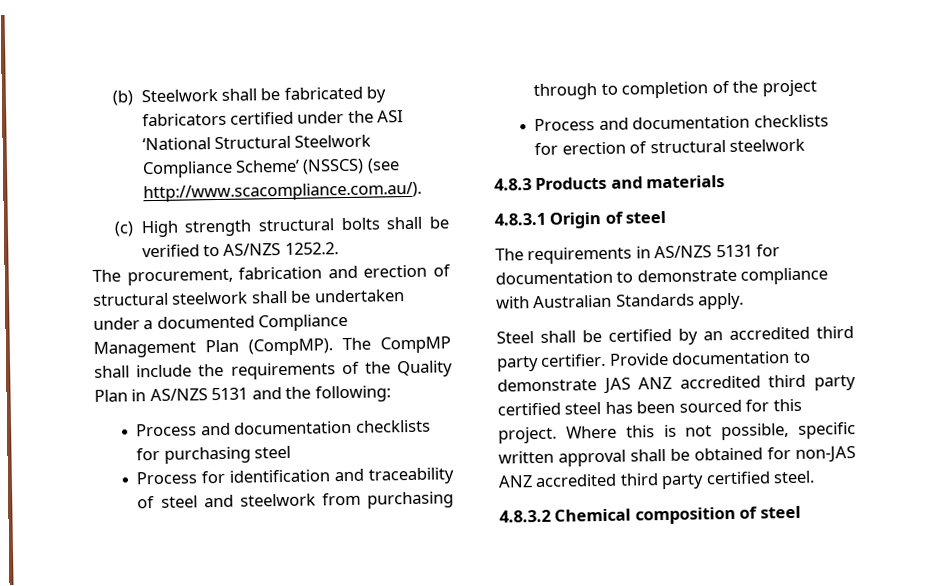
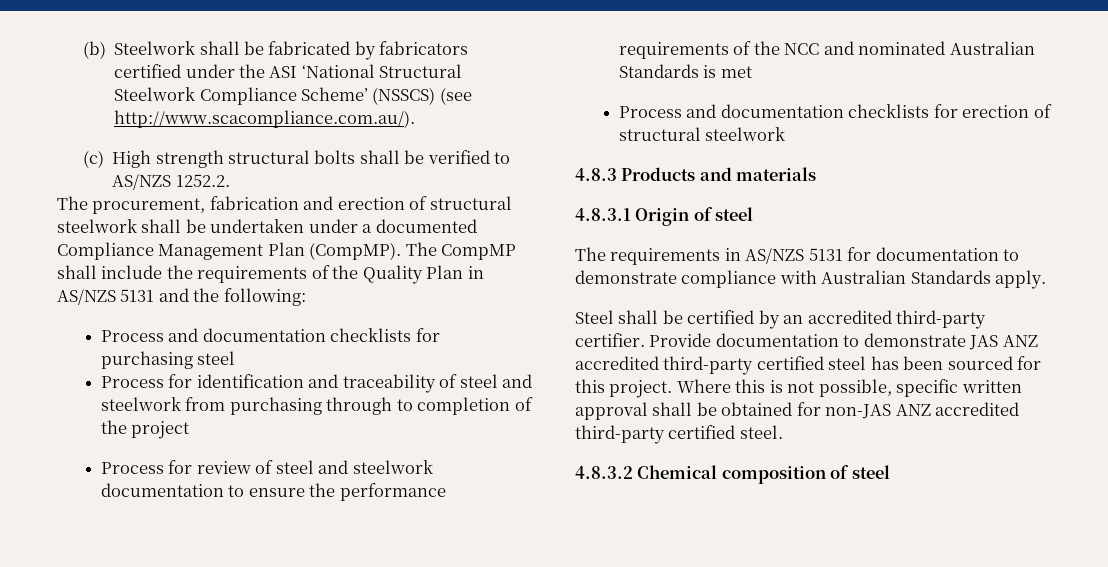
+ Process for review of steel and steelwork documentation to ensure the performance requirements of the NCC and nominated Australian Standards is met
- Steel shall be certified by an accredited third party certifier.
+ Steel shall be certified by an accredited third-party certifier.
- Provide documentation to demonstrate JAS ANZ accredited third party certified steel has been sourced for this project.
+ Provide documentation to demonstrate JAS ANZ accredited third-party certified steel has been sourced for this project.
- Where this is not possible, specific written approval shall be obtained for non-JAS ANZ accredited third party certified steel.
+ Where this is not possible, specific written approval shall be obtained for non-JAS ANZ accredited third-party certified steel.

